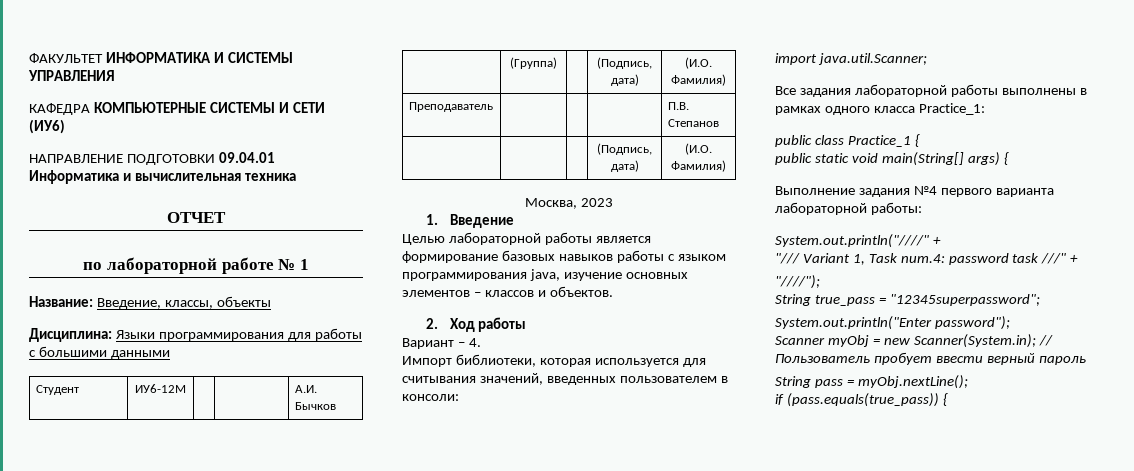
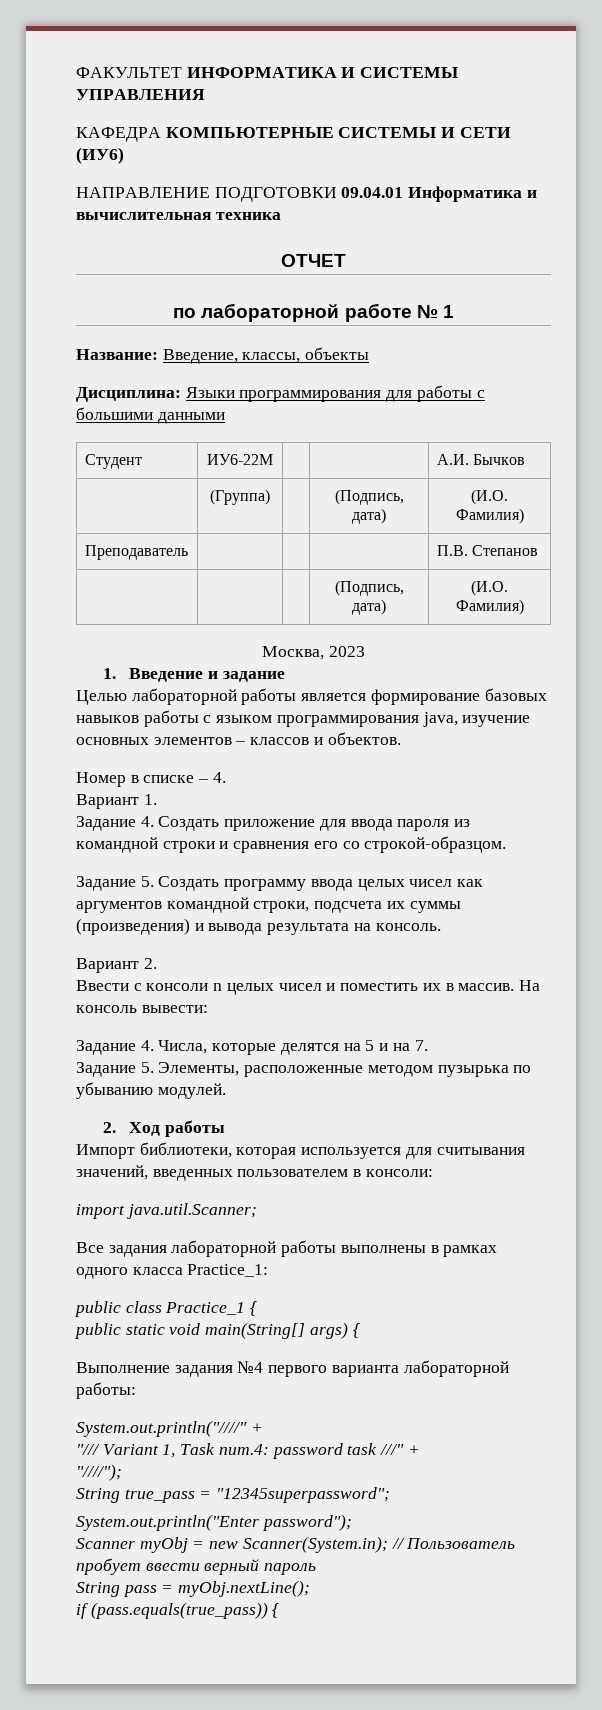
- Студент | ИУ6-12М | | | А.И. Бычков
+ Студент | ИУ6-22М | | | А.И. Бычков
- 1. Введение
+ 1. Введение и задание
+ Номер в списке – 4.
+ Вариант 1.
+ Задание 4. Создать приложение для ввода пароля из командной строки и сравнения его со строкой-образцом.
+ Задание 5. Создать программу ввода целых чисел как аргументов командной строки, подсчета их суммы (произведения) и вывода результата на консоль.
+ Вариант 2.
+ Ввести с консоли n целых чисел и поместить их в массив. На консоль вывести:
+ Задание 4. Числа, которые делятся на 5 и на 7.
+ Задание 5. Элементы, расположенные методом пузырька по убыванию модулей.
- Вариант – 4.

